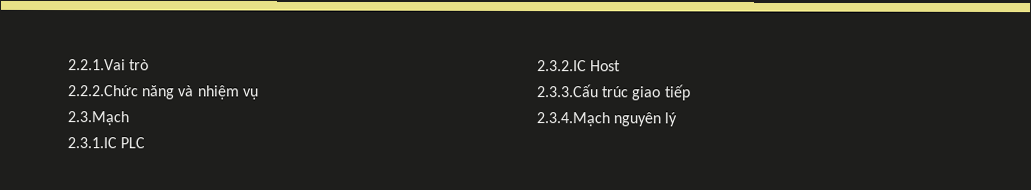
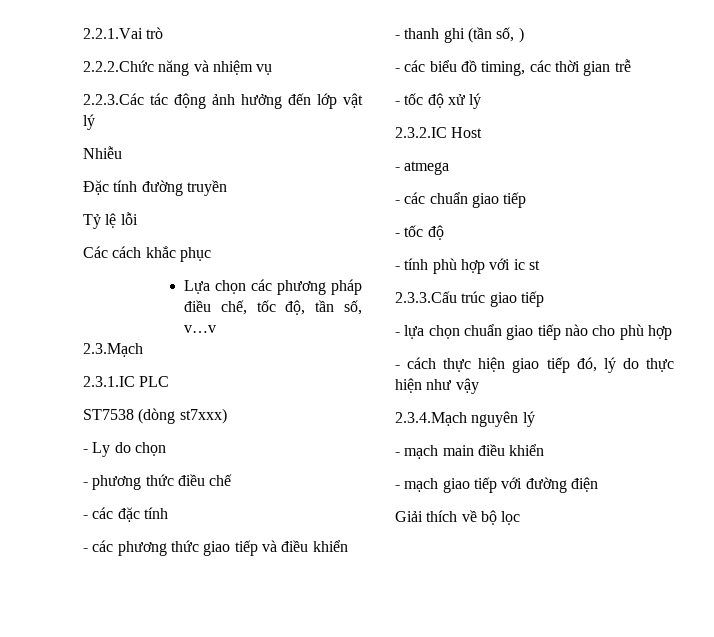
+ 2.2.3.Các tác động ảnh hưởng đến lớp vật lý
+ Nhiễu
+ Đặc tính đường truyền
+ Tỷ lệ lỗi
+ Các cách khắc phục
+ Lựa chọn các phương pháp điều chế, tốc độ, tần số, v…v
  2.3.Mạch
  2.3.1.IC PLC
+ ST7538 (dòng st7xxx)
+ - Ly do chọn
+ - phương thức điều chế
+ - các đặc tính
+ - các phương thức giao tiếp và điều khiển
+ - thanh ghi (tần số, )
+ - các biểu đồ timing, các thời gian trễ
+ - tốc độ xử lý
  2.3.2.IC Host
+ - atmega
+ - các chuẩn giao tiếp
+ - tốc độ
+ - tính phù hợp với ic st
  2.3.3.Cấu trúc giao tiếp
+ - lựa chọn chuẩn giao tiếp nào cho phù hợp
+ - cách thực hiện giao tiếp đó, lý do thực hiện như vậy
  2.3.4.Mạch nguyên lý
+ - mạch main điều khiển
+ - mạch giao tiếp với đường điện
+ Giải thích về bộ lọc

